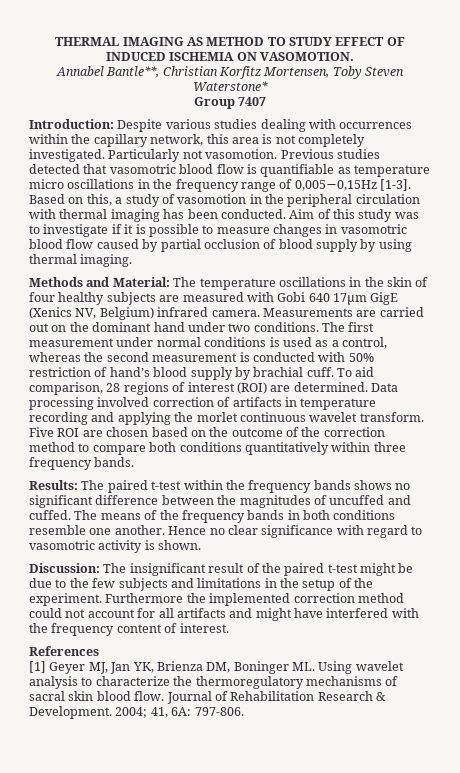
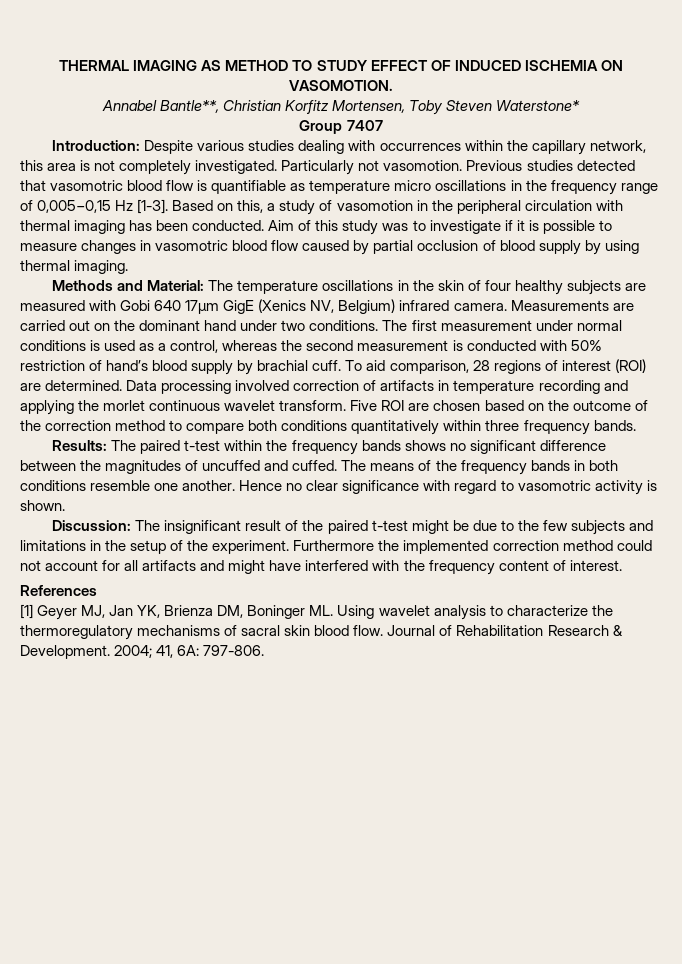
- Previous studies detected that vasomotric blood flow is quantifiable as temperature micro oscillations in the frequency range of 0,005−0,15Hz [1-3].
+ Previous studies detected that vasomotric blood flow is quantifiable as temperature micro oscillations in the frequency range of 0,005−0,15 Hz [1-3].

